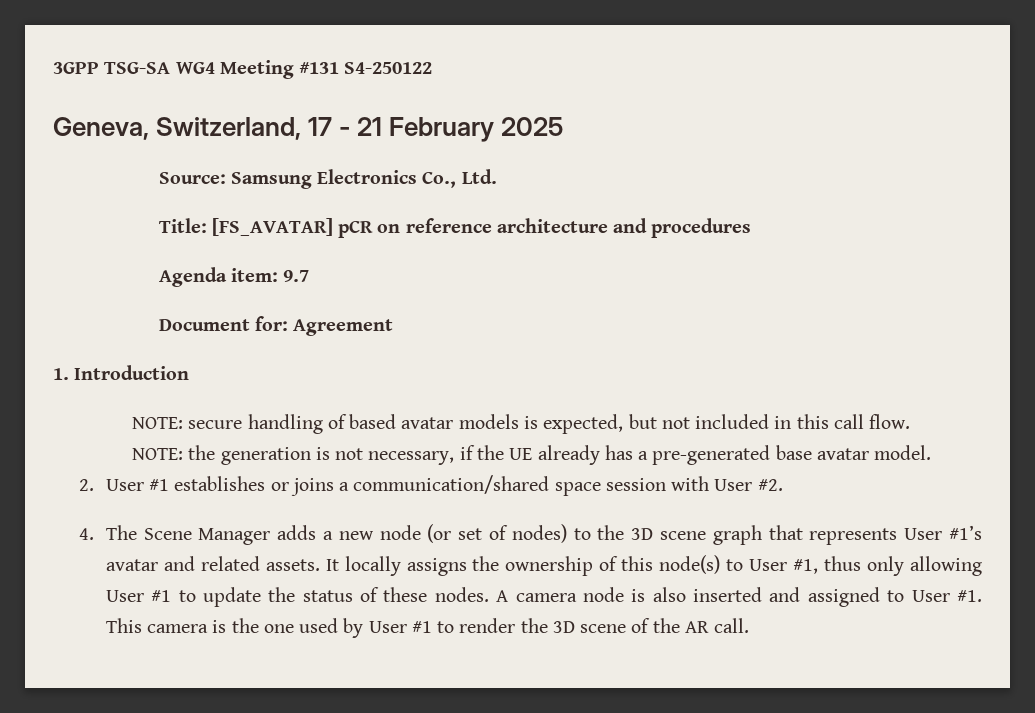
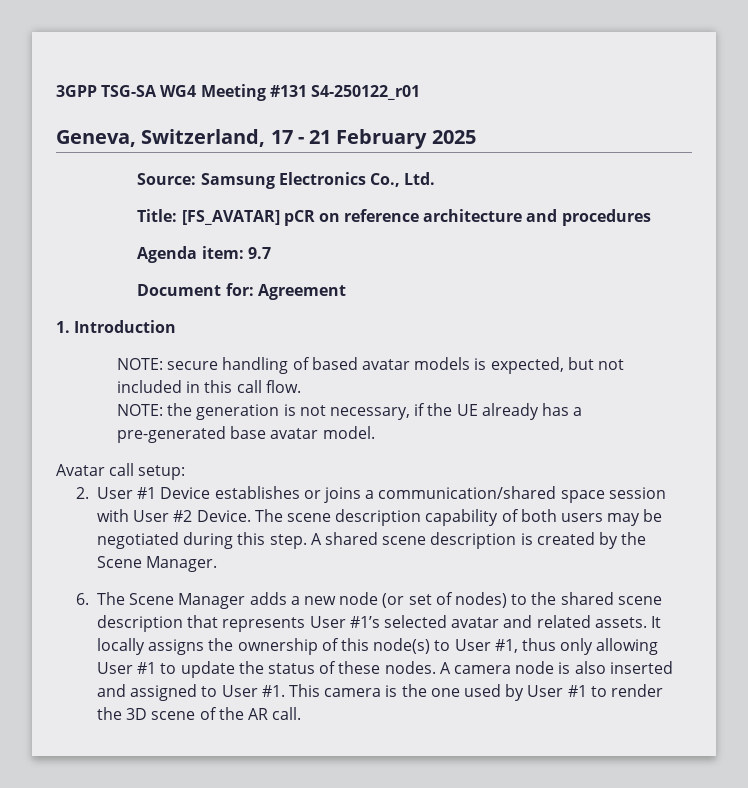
- 3GPP TSG-SA WG4 Meeting #131 S4-250122
+ 3GPP TSG-SA WG4 Meeting #131 S4-250122_r01
+ Avatar call setup:
- 2. User #1 establishes or joins a communication/shared space session with User #2.
- 4. The Scene Manager adds a new node (or set of nodes) to the 3D scene graph that represents User #1’s avatar and related assets.
+ 2. User #1 Device establishes or joins a communication/shared space session with User #2 Device. The scene description capability of both users may be negotiated during this step. A shared scene description is created by the Scene Manager.
+ 6. The Scene Manager adds a new node (or set of nodes) to the shared scene description that represents User #1’s selected avatar and related assets.

